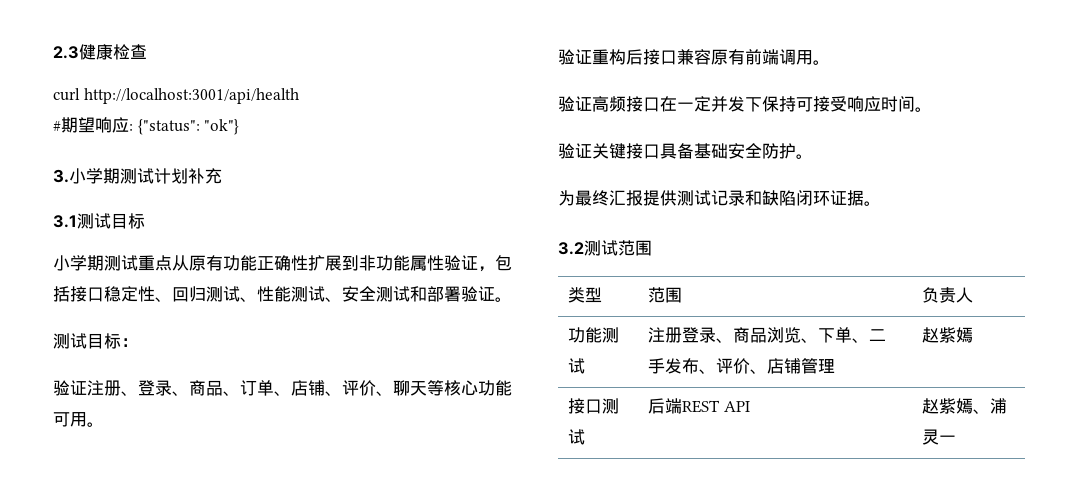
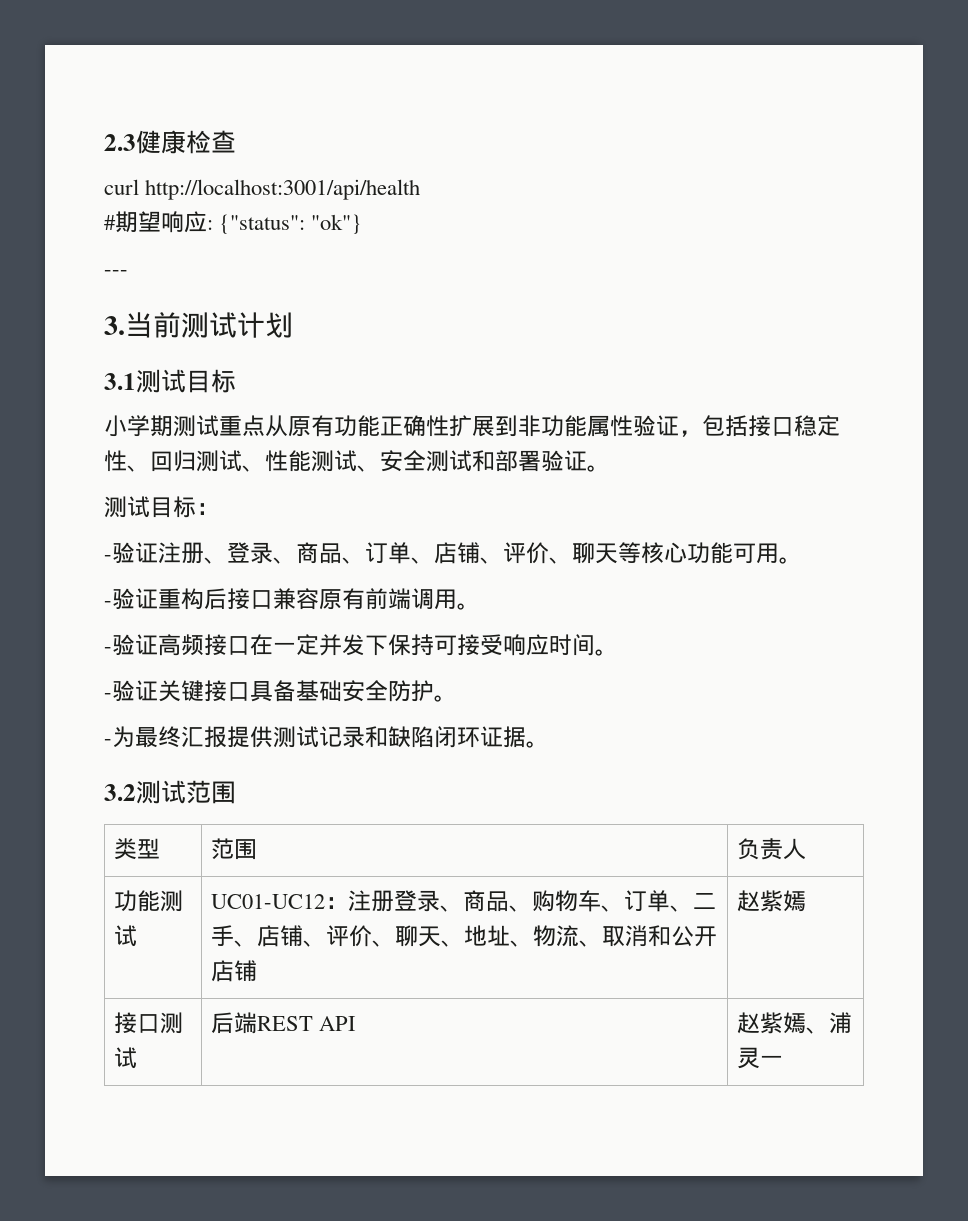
+ ---
- 3.小学期测试计划补充
+ 3.当前测试计划
- 验证注册、登录、商品、订单、店铺、评价、聊天等核心功能可用。
+ -验证注册、登录、商品、订单、店铺、评价、聊天等核心功能可用。
- 验证重构后接口兼容原有前端调用。
+ -验证重构后接口兼容原有前端调用。
- 验证高频接口在一定并发下保持可接受响应时间。
+ -验证高频接口在一定并发下保持可接受响应时间。
- 验证关键接口具备基础安全防护。
+ -验证关键接口具备基础安全防护。
- 为最终汇报提供测试记录和缺陷闭环证据。
+ -为最终汇报提供测试记录和缺陷闭环证据。
- 功能测试 | 注册登录、商品浏览、下单、二手发布、评价、店铺管理 | 赵紫嫣
+ 功能测试 | UC01-UC12：注册登录、商品、购物车、订单、二手、店铺、评价、聊天、地址、物流、取消和公开店铺 | 赵紫嫣

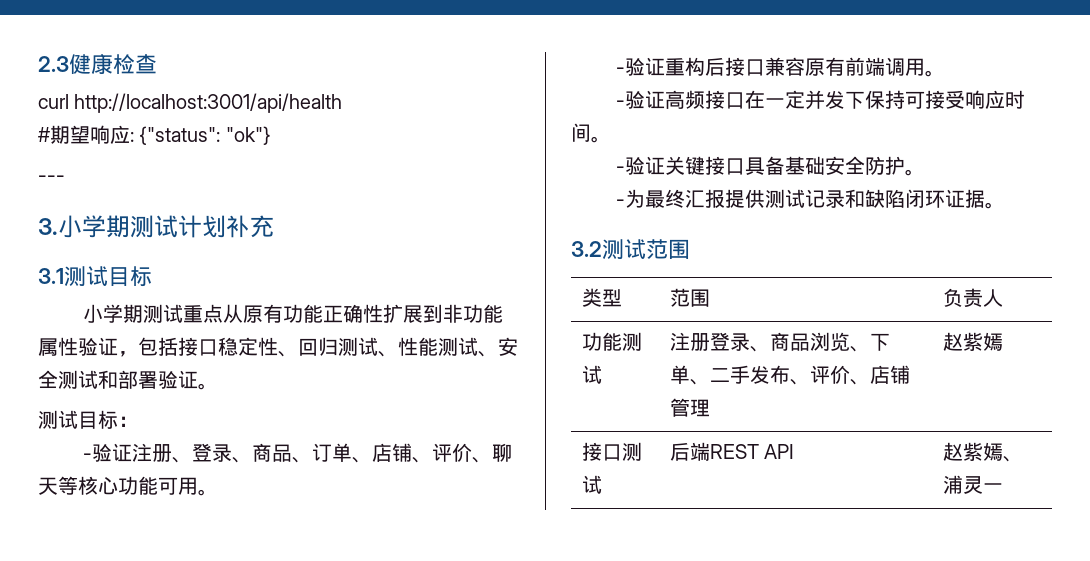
- 3.当前测试计划
+ 3.小学期测试计划补充
- 功能测试 | UC01-UC12：注册登录、商品、购物车、订单、二手、店铺、评价、聊天、地址、物流、取消和公开店铺 | 赵紫嫣
+ 功能测试 | 注册登录、商品浏览、下单、二手发布、评价、店铺管理 | 赵紫嫣

